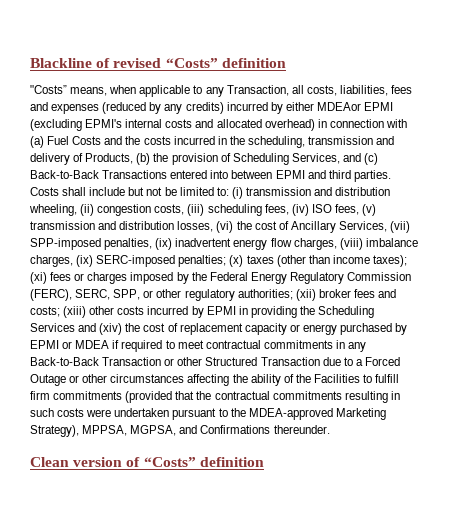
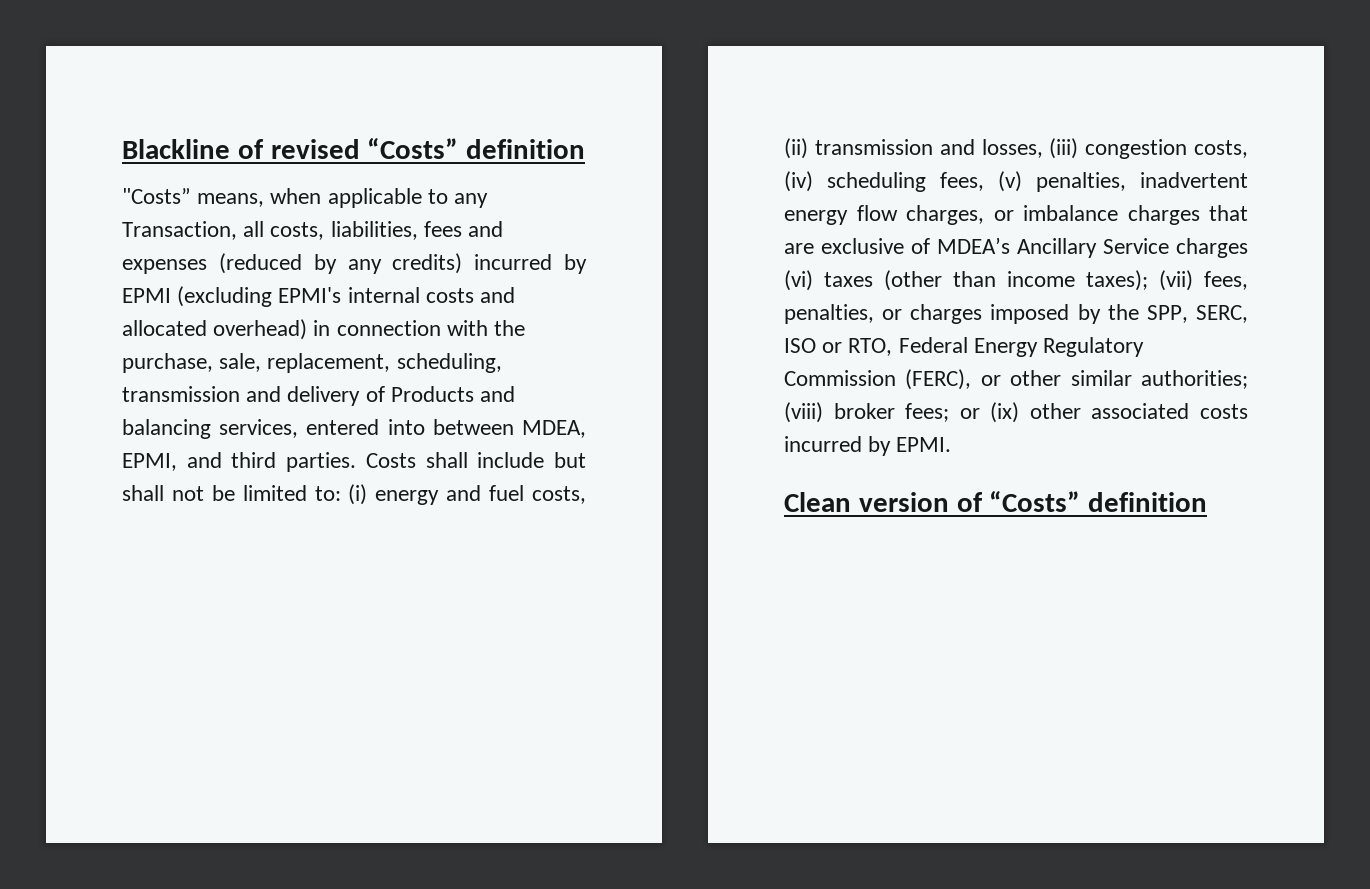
- "Costs” means, when applicable to any Transaction, all costs, liabilities, fees and expenses (reduced by any credits) incurred by either MDEAor EPMI (excluding EPMI's internal costs and allocated overhead) in connection with (a) Fuel Costs and the costs incurred in the scheduling, transmission and delivery of Products, (b) the provision of Scheduling Services, and (c) Back-to-Back Transactions entered into between EPMI and third parties.
+ "Costs” means, when applicable to any Transaction, all costs, liabilities, fees and expenses (reduced by any credits) incurred by EPMI (excluding EPMI's internal costs and allocated overhead) in connection with the purchase, sale, replacement, scheduling, transmission and delivery of Products and balancing services, entered into between MDEA, EPMI, and third parties.
- Costs shall include but not be limited to: (i) transmission and distribution wheeling, (ii) congestion costs, (iii) scheduling fees, (iv) ISO fees, (v) transmission and distribution losses, (vi) the cost of Ancillary Services, (vii) SPP-imposed penalties, (ix) inadvertent energy flow charges, (viii) imbalance charges, (ix) SERC-imposed penalties; (x) taxes (other than income taxes); (xi) fees or charges imposed by the Federal Energy Regulatory Commission (FERC), SERC, SPP, or other regulatory authorities; (xii) broker fees and costs; (xiii) other costs incurred by EPMI in providing the Scheduling Services and (xiv) the cost of replacement capacity or energy purchased by EPMI or MDEA if required to meet contractual commitments in any Back-to-Back Transaction or other Structured Transaction due to a Forced Outage or other circumstances affecting the ability of the Facilities to fulfill firm commitments (provided that the contractual commitments resulting in such costs were undertaken pursuant to the MDEA-approved Marketing Strategy), MPPSA, MGPSA, and Confirmations thereunder.
+ Costs shall include but shall not be limited to: (i) energy and fuel costs, (ii) transmission and losses, (iii) congestion costs, (iv) scheduling fees, (v) penalties, inadvertent energy flow charges, or imbalance charges that are exclusive of MDEA’s Ancillary Service charges (vi) taxes (other than income taxes); (vii) fees, penalties, or charges imposed by the SPP, SERC, ISO or RTO, Federal Energy Regulatory Commission (FERC), or other similar authorities; (viii) broker fees; or (ix) other associated costs incurred by EPMI.

